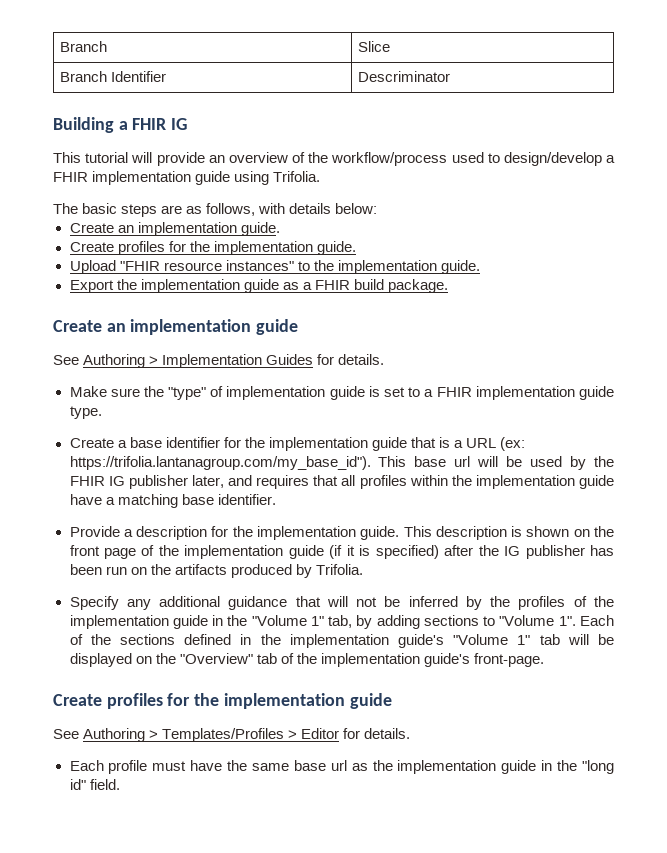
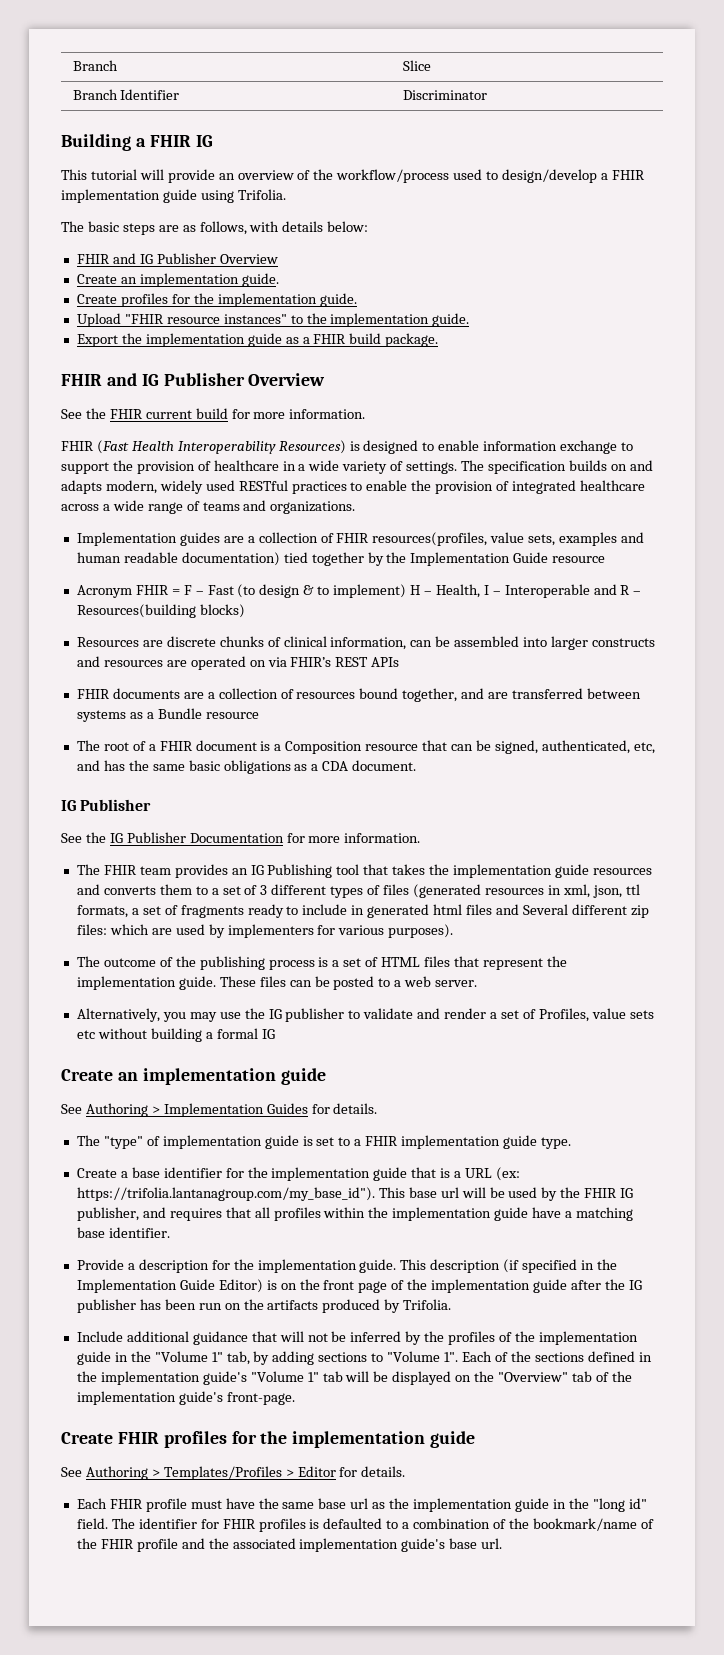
- Branch Identifier | Descriminator
+ Branch Identifier | Discriminator
  The basic steps are as follows, with details below:
+ FHIR and IG Publisher Overview
  Export the implementation guide as a FHIR build package.
+ FHIR and IG Publisher Overview
+ See the FHIR current build for more information.
+ FHIR (Fast Health Interoperability Resources) is designed to enable information exchange to support the provision of healthcare in a wide variety of settings. The specification builds on and adapts modern, widely used RESTful practices to enable the provision of integrated healthcare across a wide range of teams and organizations.
+ Implementation guides are a collection of FHIR resources(profiles, value sets, examples and human readable documentation) tied together by the Implementation Guide resource
+ Acronym FHIR = F – Fast (to design & to implement) H – Health, I – Interoperable and R – Resources(building blocks)
+ Resources are discrete chunks of clinical information, can be assembled into larger constructs and resources are operated on via FHIR’s REST APIs
+ FHIR documents are a collection of resources bound together, and are transferred between systems as a Bundle resource
+ The root of a FHIR document is a Composition resource that can be signed, authenticated, etc, and has the same basic obligations as a CDA document.
+ IG Publisher
+ See the IG Publisher Documentation for more information.
+ The FHIR team provides an IG Publishing tool that takes the implementation guide resources and converts them to a set of 3 different types of files (generated resources in xml, json, ttl formats, a set of fragments ready to include in generated html files and Several different zip files: which are used by implementers for various purposes).
+ The outcome of the publishing process is a set of HTML files that represent the implementation guide. These files can be posted to a web server.
+ Alternatively, you may use the IG publisher to validate and render a set of Profiles, value sets etc without building a formal IG
- Make sure the "type" of implementation guide is set to a FHIR implementation guide type.
+ The "type" of implementation guide is set to a FHIR implementation guide type.
- Create a base identifier for the implementation guide that is a URL (ex: https://trifolia.lantanagroup.com/my_base_id"). This base url will be used by the FHIR IG publisher later, and requires that all profiles within the implementation guide have a matching base identifier.
+ Create a base identifier for the implementation guide that is a URL (ex: https://trifolia.lantanagroup.com/my_base_id"). This base url will be used by the FHIR IG publisher, and requires that all profiles within the implementation guide have a matching base identifier.
- This description is shown on the front page of the implementation guide (if it is specified) after the IG publisher has been run on the artifacts produced by Trifolia.
+ This description (if specified in the Implementation Guide Editor) is on the front page of the implementation guide after the IG publisher has been run on the artifacts produced by Trifolia.
- Specify any additional guidance that will not be inferred by the profiles of the implementation guide in the "Volume 1" tab, by adding sections to "Volume 1".
+ Include additional guidance that will not be inferred by the profiles of the implementation guide in the "Volume 1" tab, by adding sections to "Volume 1".
- Create profiles for the implementation guide
+ Create FHIR profiles for the implementation guide
- Each profile must have the same base url as the implementation guide in the "long id" field.
+ Each FHIR profile must have the same base url as the implementation guide in the "long id" field.
+ The identifier for FHIR profiles is defaulted to a combination of the bookmark/name of the FHIR profile and the associated implementation guide's base url.

